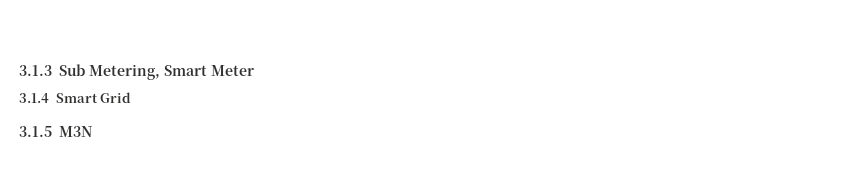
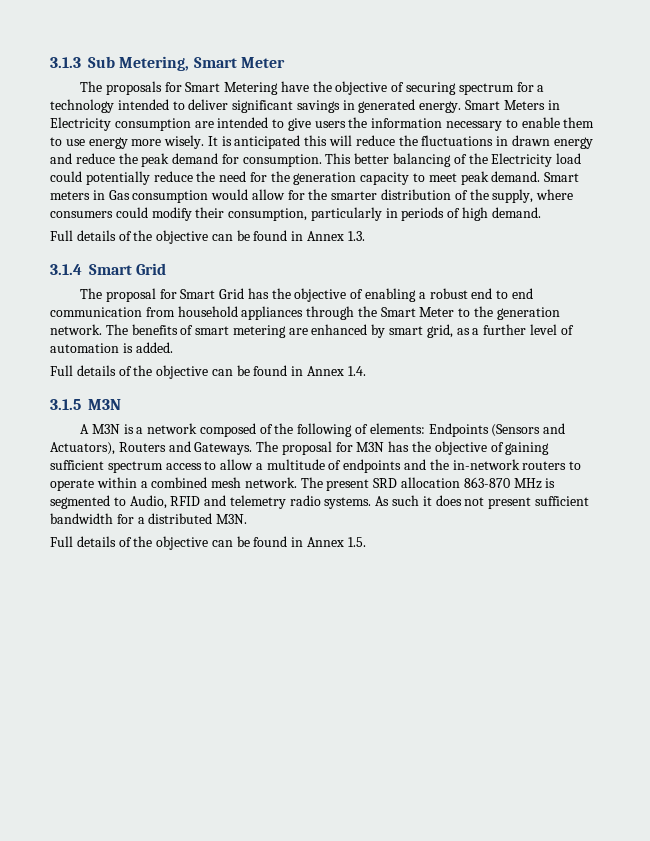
+ The proposals for Smart Metering have the objective of securing spectrum for a technology intended to deliver significant savings in generated energy. Smart Meters in Electricity consumption are intended to give users the information necessary to enable them to use energy more wisely. It is anticipated this will reduce the fluctuations in drawn energy and reduce the peak demand for consumption. This better balancing of the Electricity load could potentially reduce the need for the generation capacity to meet peak demand. Smart meters in Gas consumption would allow for the smarter distribution of the supply, where consumers could modify their consumption, particularly in periods of high demand.
+ Full details of the objective can be found in Annex 1.3.
  3.1.4 Smart Grid
+ The proposal for Smart Grid has the objective of enabling a robust end to end communication from household appliances through the Smart Meter to the generation network. The benefits of smart metering are enhanced by smart grid, as a further level of automation is added.
+ Full details of the objective can be found in Annex 1.4.
  3.1.5 M3N
+ A M3N is a network composed of the following of elements: Endpoints (Sensors and Actuators), Routers and Gateways. The proposal for M3N has the objective of gaining sufficient spectrum access to allow a multitude of endpoints and the in-network routers to operate within a combined mesh network. The present SRD allocation 863-870 MHz is segmented to Audio, RFID and telemetry radio systems. As such it does not present sufficient bandwidth for a distributed M3N.
+ Full details of the objective can be found in Annex 1.5.

